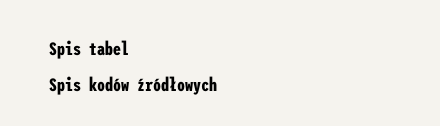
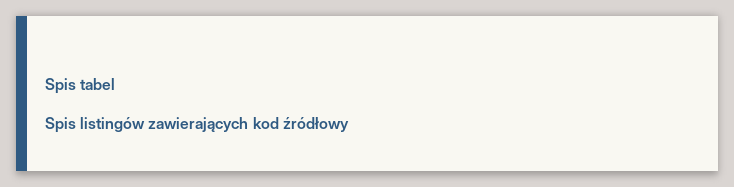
- Spis kodów źródłowych
+ Spis listingów zawierających kod źródłowy

